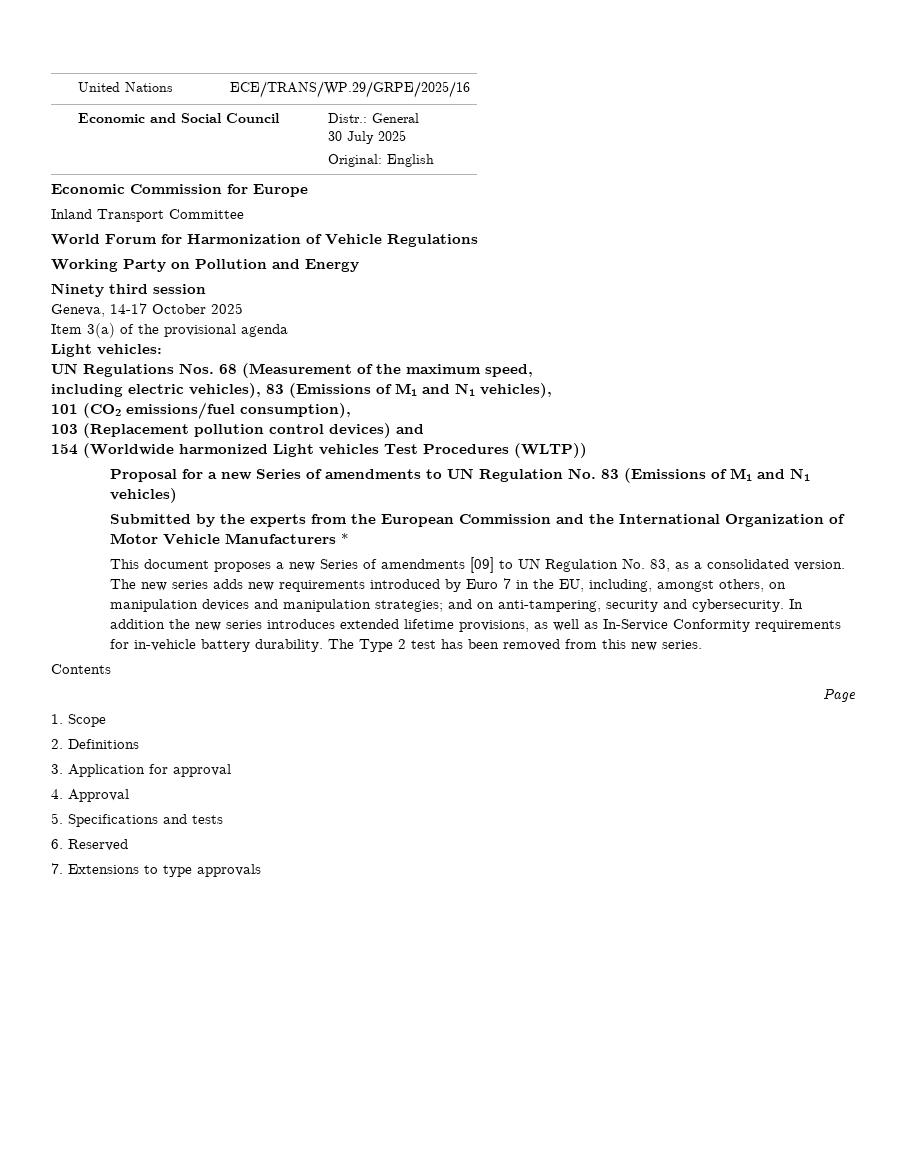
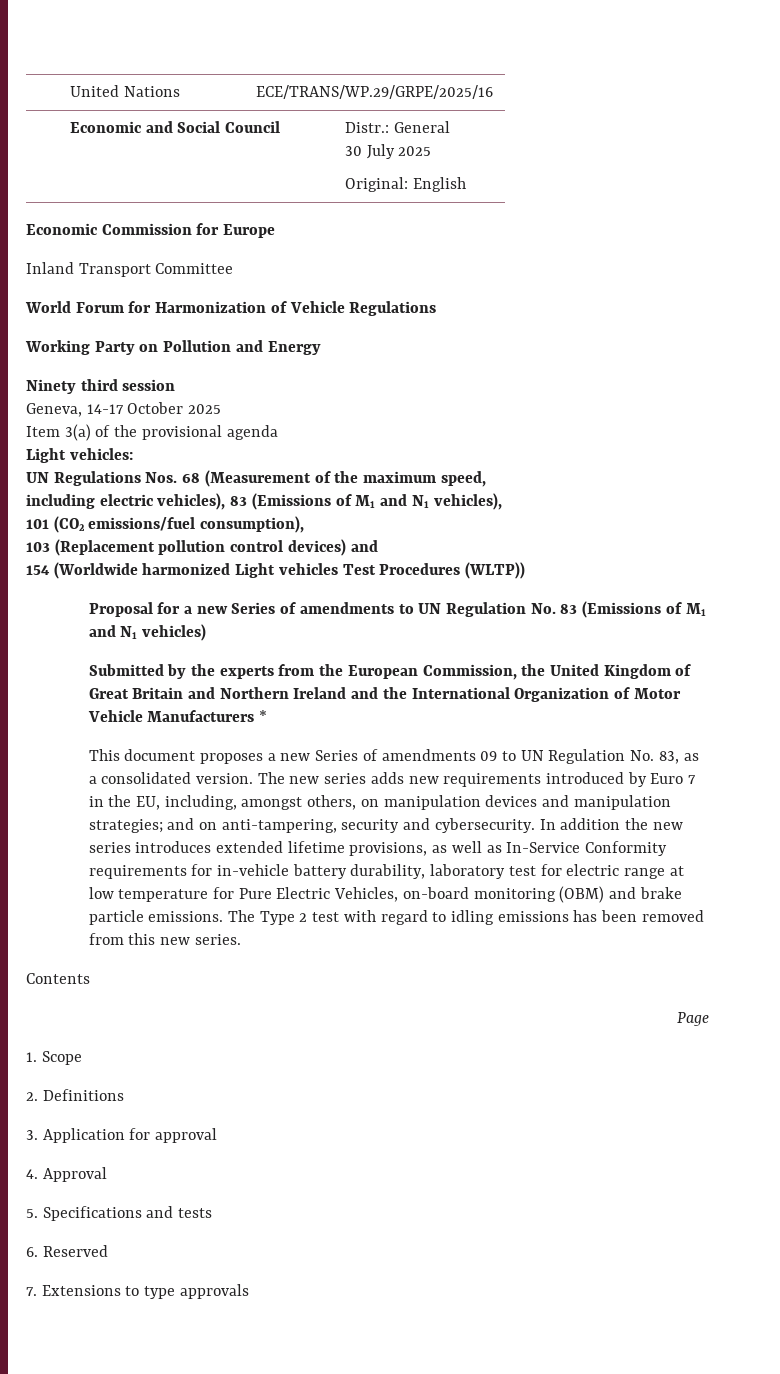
- Submitted by the experts from the European Commission and the International Organization of Motor Vehicle Manufacturers *
+ Submitted by the experts from the European Commission, the United Kingdom of Great Britain and Northern Ireland and the International Organization of Motor Vehicle Manufacturers *
- This document proposes a new Series of amendments [09] to UN Regulation No. 83, as a consolidated version.
+ This document proposes a new Series of amendments 09 to UN Regulation No. 83, as a consolidated version.
- In addition the new series introduces extended lifetime provisions, as well as In-Service Conformity requirements for in-vehicle battery durability. The Type 2 test has been removed from this new series.
+ In addition the new series introduces extended lifetime provisions, as well as In-Service Conformity requirements for in-vehicle battery durability, laboratory test for electric range at low temperature for Pure Electric Vehicles, on-board monitoring (OBM) and brake particle emissions. The Type 2 test with regard to idling emissions has been removed from this new series.

